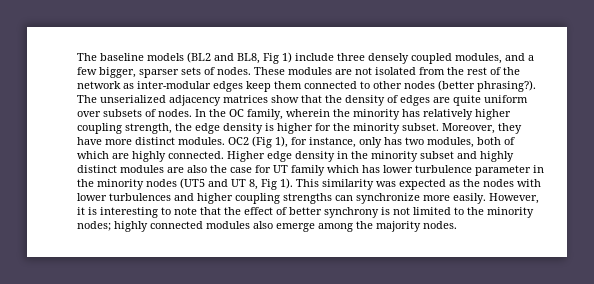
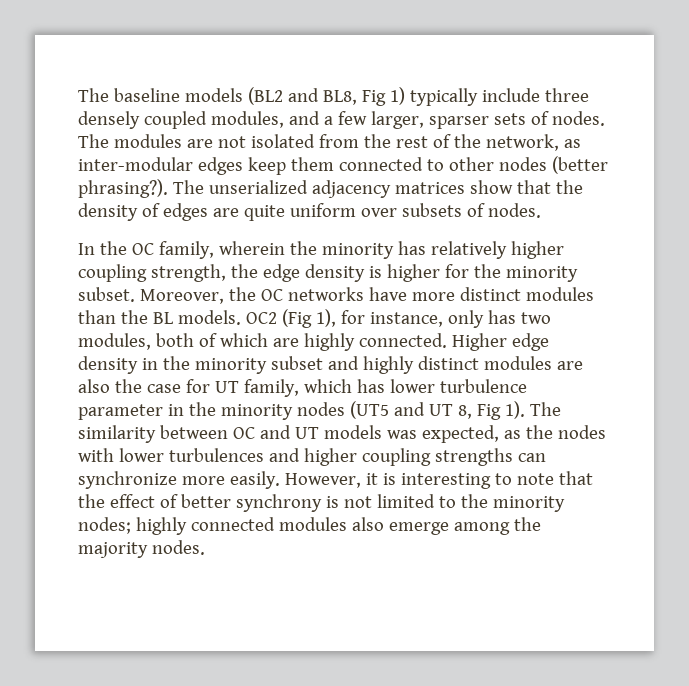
- The baseline models (BL2 and BL8, Fig 1) include three densely coupled modules, and a few bigger, sparser sets of nodes.
+ The baseline models (BL2 and BL8, Fig 1) typically include three densely coupled modules, and a few larger, sparser sets of nodes.
- These modules are not isolated from the rest of the network as inter-modular edges keep them connected to other nodes (better phrasing?).
+ The modules are not isolated from the rest of the network, as inter-modular edges keep them connected to other nodes (better phrasing?).
- The unserialized adjacency matrices show that the density of edges are quite uniform over subsets of nodes. In the OC family, wherein the minority has relatively higher coupling strength, the edge density is higher for the minority subset.
+ The unserialized adjacency matrices show that the density of edges are quite uniform over subsets of nodes.
+ In the OC family, wherein the minority has relatively higher coupling strength, the edge density is higher for the minority subset.
- Moreover, they have more distinct modules.
+ Moreover, the OC networks have more distinct modules than the BL models.
- Higher edge density in the minority subset and highly distinct modules are also the case for UT family which has lower turbulence parameter in the minority nodes (UT5 and UT 8, Fig 1).
+ Higher edge density in the minority subset and highly distinct modules are also the case for UT family, which has lower turbulence parameter in the minority nodes (UT5 and UT 8, Fig 1).
- This similarity was expected as the nodes with lower turbulences and higher coupling strengths can synchronize more easily.
+ The similarity between OC and UT models was expected, as the nodes with lower turbulences and higher coupling strengths can synchronize more easily.

